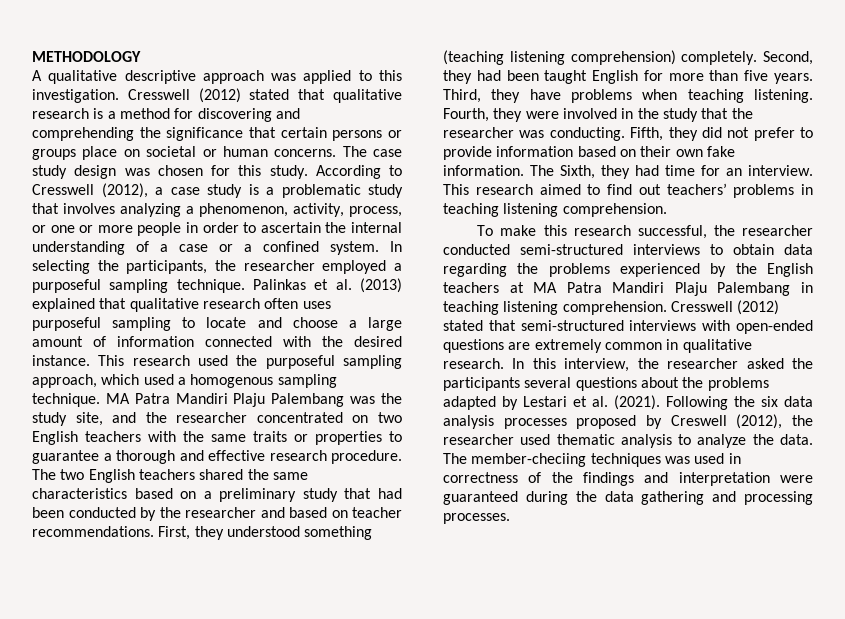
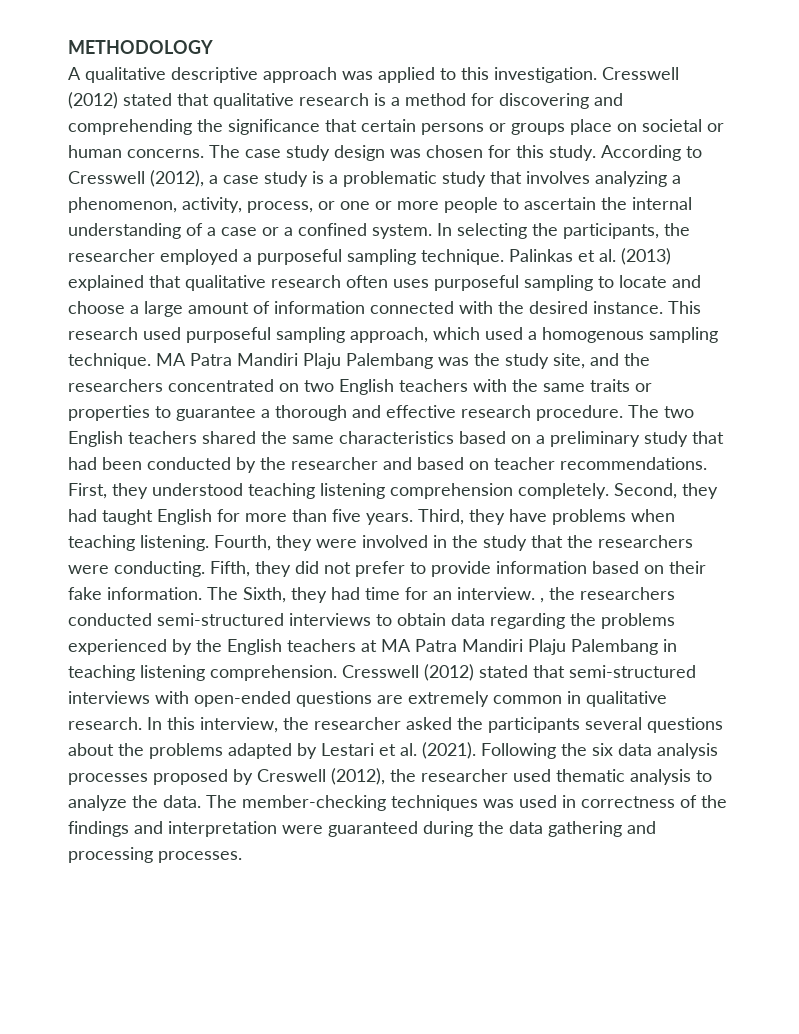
- According to Cresswell (2012), a case study is a problematic study that involves analyzing a phenomenon, activity, process, or one or more people in order to ascertain the internal understanding of a case or a confined system.
+ According to Cresswell (2012), a case study is a problematic study that involves analyzing a phenomenon, activity, process, or one or more people to ascertain the internal understanding of a case or a confined system.
- This research used the purposeful sampling approach, which used a homogenous sampling technique.
+ This research used purposeful sampling approach, which used a homogenous sampling technique.
- MA Patra Mandiri Plaju Palembang was the study site, and the researcher concentrated on two English teachers with the same traits or properties to guarantee a thorough and effective research procedure.
+ MA Patra Mandiri Plaju Palembang was the study site, and the researchers concentrated on two English teachers with the same traits or properties to guarantee a thorough and effective research procedure.
- First, they understood something (teaching listening comprehension) completely.
+ First, they understood teaching listening comprehension completely.
- Second, they had been taught English for more than five years.
+ Second, they had taught English for more than five years.
- Fourth, they were involved in the study that the researcher was conducting.
+ Fourth, they were involved in the study that the researchers were conducting.
- Fifth, they did not prefer to provide information based on their own fake information.
+ Fifth, they did not prefer to provide information based on their fake information.
- The Sixth, they had time for an interview. This research aimed to find out teachers’ problems in teaching listening comprehension.
- To make this research successful, the researcher conducted semi-structured interviews to obtain data regarding the problems experienced by the English teachers at MA Patra Mandiri Plaju Palembang in teaching listening comprehension.
+ The Sixth, they had time for an interview. , the researchers conducted semi-structured interviews to obtain data regarding the problems experienced by the English teachers at MA Patra Mandiri Plaju Palembang in teaching listening comprehension.
- The member-checiing techniques was used in correctness of the findings and interpretation were guaranteed during the data gathering and processing processes.
+ The member-checking techniques was used in correctness of the findings and interpretation were guaranteed during the data gathering and processing processes.

